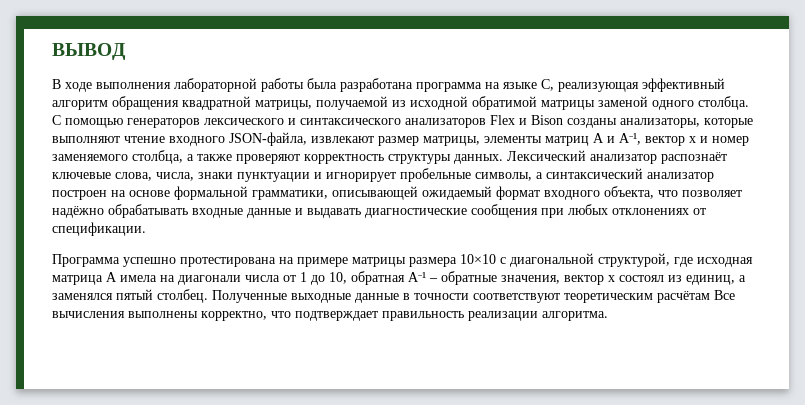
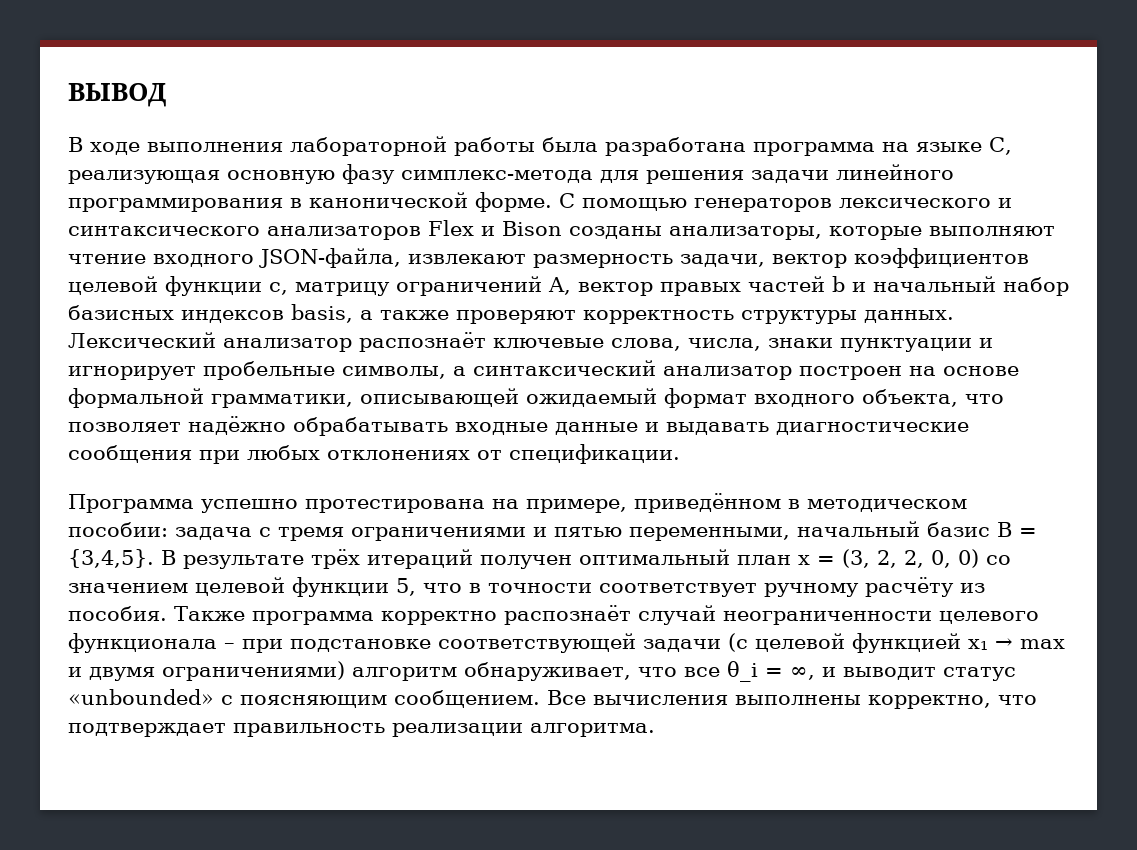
- В ходе выполнения лабораторной работы была разработана программа на языке C, реализующая эффективный алгоритм обращения квадратной матрицы, получаемой из исходной обратимой матрицы заменой одного столбца.
+ В ходе выполнения лабораторной работы была разработана программа на языке C, реализующая основную фазу симплекс-метода для решения задачи линейного программирования в канонической форме.
- С помощью генераторов лексического и синтаксического анализаторов Flex и Bison созданы анализаторы, которые выполняют чтение входного JSON-файла, извлекают размер матрицы, элементы матриц A и A⁻¹, вектор x и номер заменяемого столбца, а также проверяют корректность структуры данных.
+ С помощью генераторов лексического и синтаксического анализаторов Flex и Bison созданы анализаторы, которые выполняют чтение входного JSON-файла, извлекают размерность задачи, вектор коэффициентов целевой функции c, матрицу ограничений A, вектор правых частей b и начальный набор базисных индексов basis, а также проверяют корректность структуры данных.
- Программа успешно протестирована на примере матрицы размера 10×10 с диагональной структурой, где исходная матрица A имела на диагонали числа от 1 до 10, обратная A⁻¹ – обратные значения, вектор x состоял из единиц, а заменялся пятый столбец. Полученные выходные данные в точности соответствуют теоретическим расчётам Все вычисления выполнены корректно, что подтверждает правильность реализации алгоритма.
+ Программа успешно протестирована на примере, приведённом в методическом пособии: задача с тремя ограничениями и пятью переменными, начальный базис B = {3,4,5}. В результате трёх итераций получен оптимальный план x = (3, 2, 2, 0, 0) со значением целевой функции 5, что в точности соответствует ручному расчёту из пособия. Также программа корректно распознаёт случай неограниченности целевого функционала – при подстановке соответствующей задачи (с целевой функцией x₁ → max и двумя ограничениями) алгоритм обнаруживает, что все θ_i = ∞, и выводит статус «unbounded» с поясняющим сообщением. Все вычисления выполнены корректно, что подтверждает правильность реализации алгоритма.

